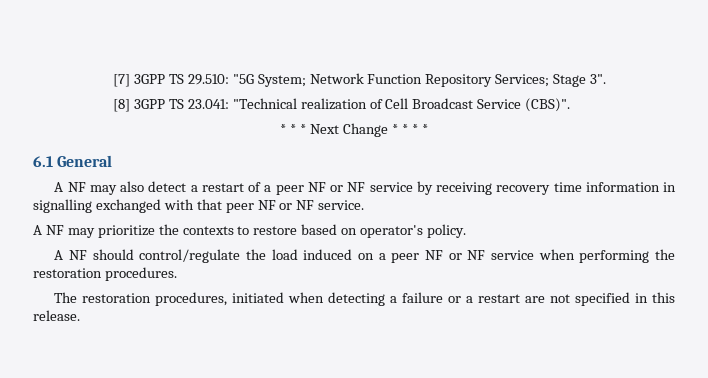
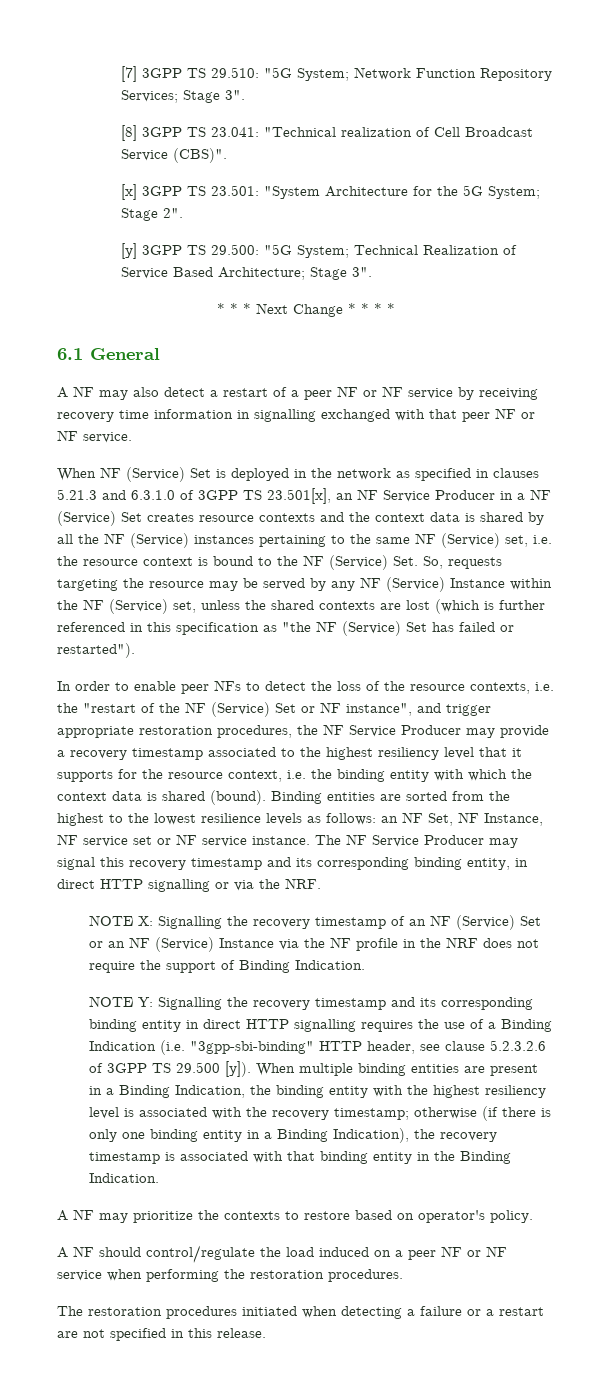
+ [x] 3GPP TS 23.501: "System Architecture for the 5G System; Stage 2".
+ [y] 3GPP TS 29.500: "5G System; Technical Realization of Service Based Architecture; Stage 3".
+ When NF (Service) Set is deployed in the network as specified in clauses 5.21.3 and 6.3.1.0 of 3GPP TS 23.501[x], an NF Service Producer in a NF (Service) Set creates resource contexts and the context data is shared by all the NF (Service) instances pertaining to the same NF (Service) set, i.e. the resource context is bound to the NF (Service) Set. So, requests targeting the resource may be served by any NF (Service) Instance within the NF (Service) set, unless the shared contexts are lost (which is further referenced in this specification as "the NF (Service) Set has failed or restarted").
+ In order to enable peer NFs to detect the loss of the resource contexts, i.e. the "restart of the NF (Service) Set or NF instance", and trigger appropriate restoration procedures, the NF Service Producer may provide a recovery timestamp associated to the highest resiliency level that it supports for the resource context, i.e. the binding entity with which the context data is shared (bound). Binding entities are sorted from the highest to the lowest resilience levels as follows: an NF Set, NF Instance, NF service set or NF service instance. The NF Service Producer may signal this recovery timestamp and its corresponding binding entity, in direct HTTP signalling or via the NRF.
+ NOTE X: Signalling the recovery timestamp of an NF (Service) Set or an NF (Service) Instance via the NF profile in the NRF does not require the support of Binding Indication.
+ NOTE Y: Signalling the recovery timestamp and its corresponding binding entity in direct HTTP signalling requires the use of a Binding Indication (i.e. "3gpp-sbi-binding" HTTP header, see clause 5.2.3.2.6 of 3GPP TS 29.500 [y]). When multiple binding entities are present in a Binding Indication, the binding entity with the highest resiliency level is associated with the recovery timestamp; otherwise (if there is only one binding entity in a Binding Indication), the recovery timestamp is associated with that binding entity in the Binding Indication.
- The restoration procedures, initiated when detecting a failure or a restart are not specified in this release.
+ The restoration procedures initiated when detecting a failure or a restart are not specified in this release.

